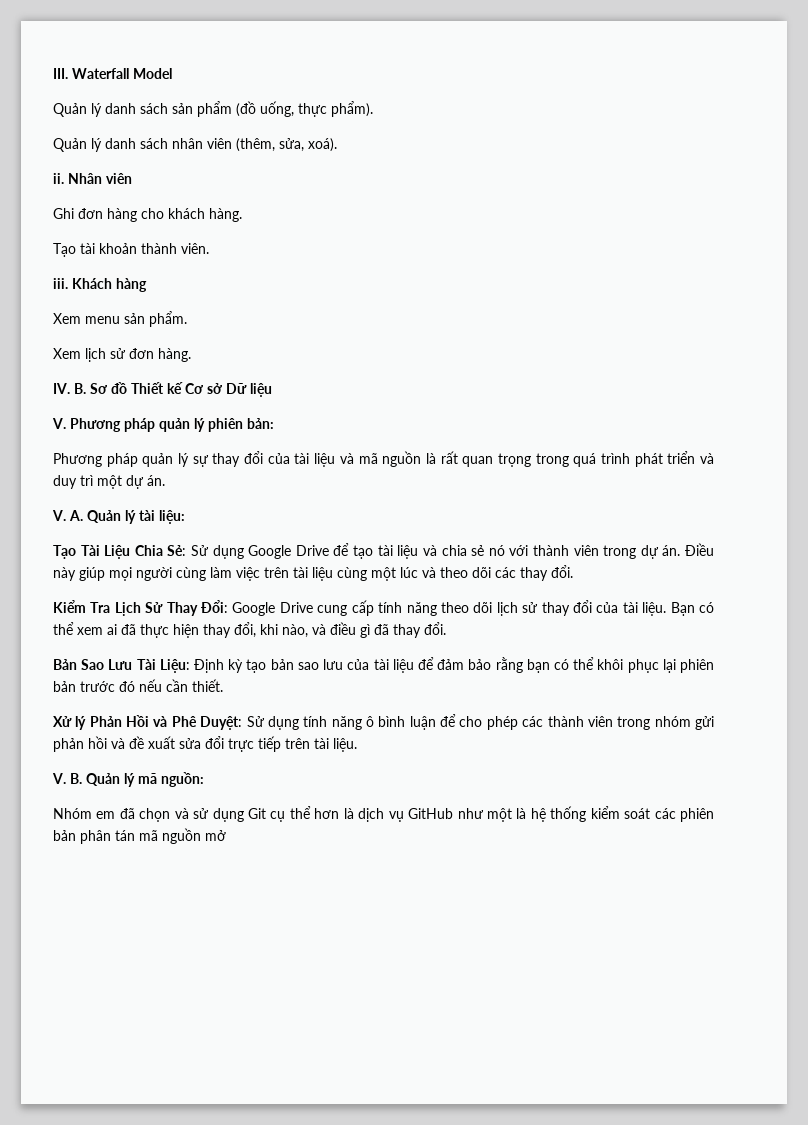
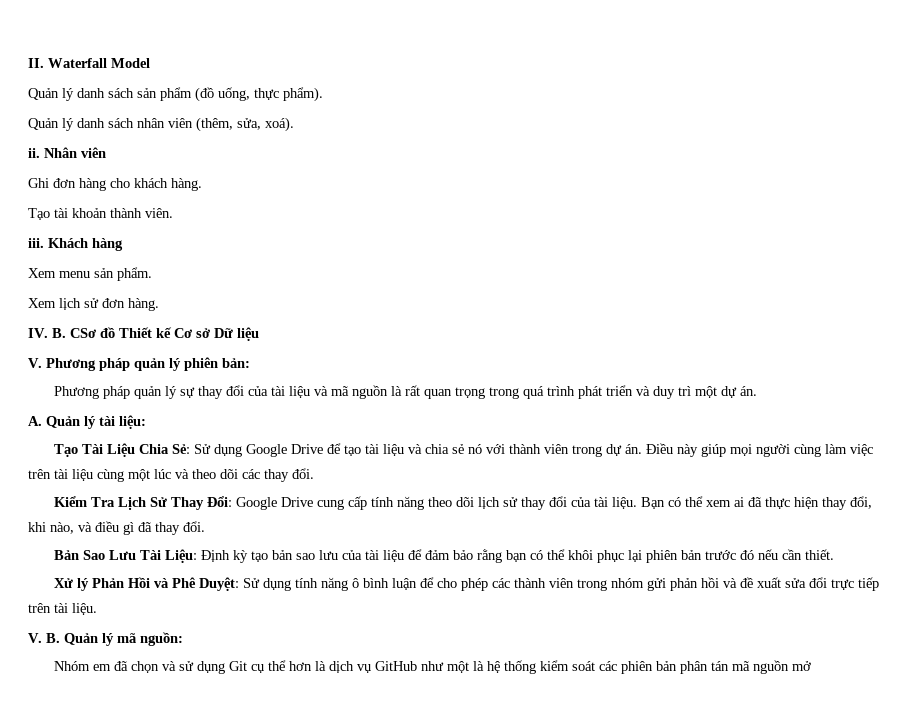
- III. Waterfall Model
+ II. Waterfall Model
- IV. B. Sơ đồ Thiết kế Cơ sở Dữ liệu
+ IV. B. CSơ đồ Thiết kế Cơ sở Dữ liệu
- V. A. Quản lý tài liệu:
+ A. Quản lý tài liệu:

